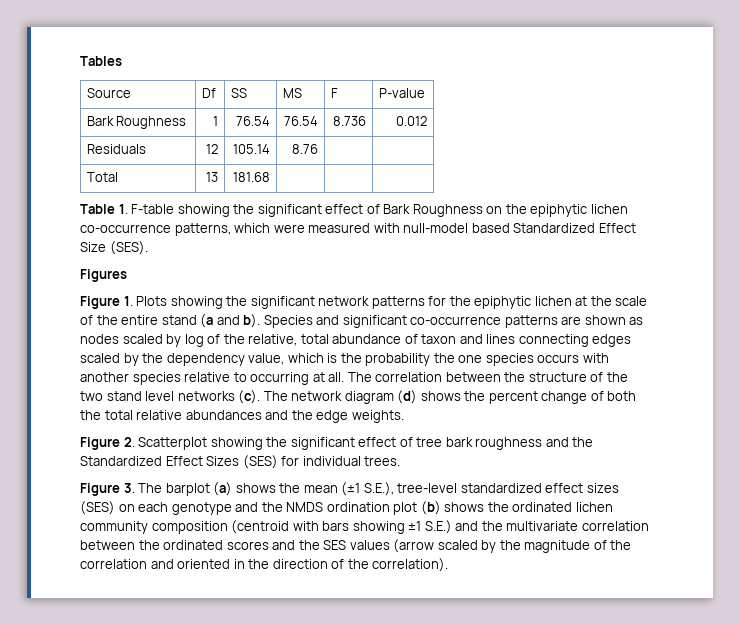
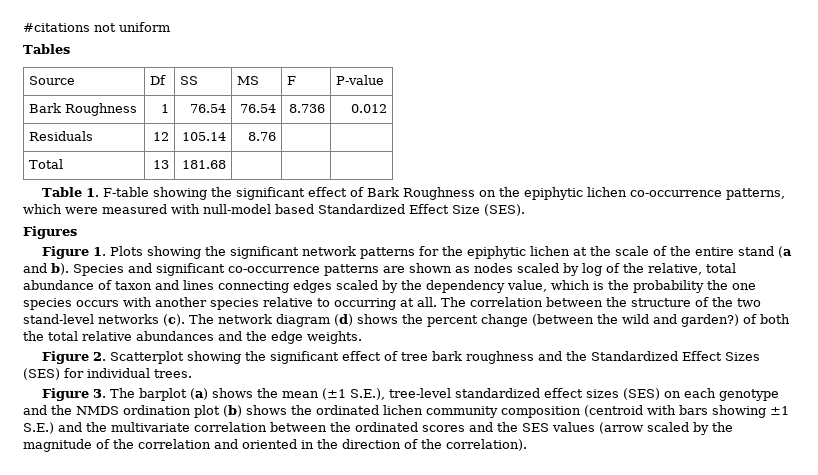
+ #citations not uniform
- The correlation between the structure of the two stand level networks (c).
+ The correlation between the structure of the two stand-level networks (c).
- The network diagram (d) shows the percent change of both the total relative abundances and the edge weights.
+ The network diagram (d) shows the percent change (between the wild and garden?) of both the total relative abundances and the edge weights.

